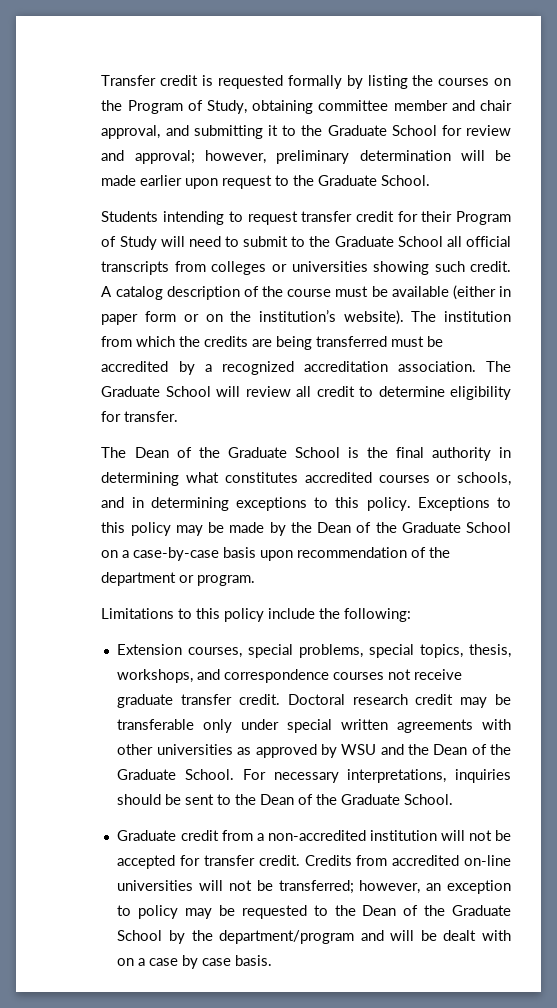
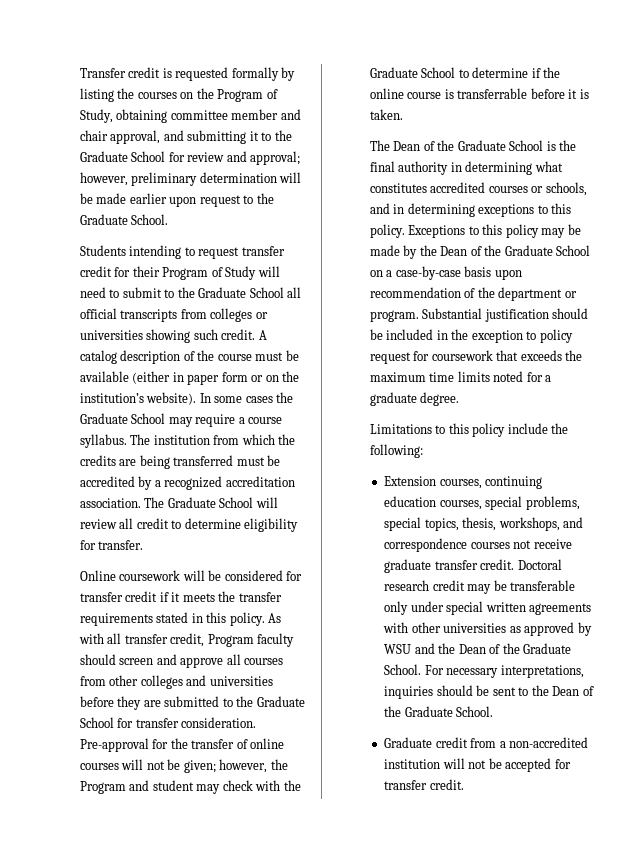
+ In some cases the Graduate School may require a course syllabus.
+ Online coursework will be considered for transfer credit if it meets the transfer requirements stated in this policy. As with all transfer credit, Program faculty should screen and approve all courses from other colleges and universities before they are submitted to the Graduate School for transfer consideration. Pre-approval for the transfer of online courses will not be given; however, the Program and student may check with the Graduate School to determine if the online course is transferrable before it is taken.
+ Substantial justification should be included in the exception to policy request for coursework that exceeds the maximum time limits noted for a graduate degree.
- Extension courses, special problems, special topics, thesis, workshops, and correspondence courses not receive graduate transfer credit.
+ Extension courses, continuing education courses, special problems, special topics, thesis, workshops, and correspondence courses not receive graduate transfer credit.
- Credits from accredited on-line universities will not be transferred; however, an exception to policy may be requested to the Dean of the Graduate School by the department/program and will be dealt with on a case by case basis.

